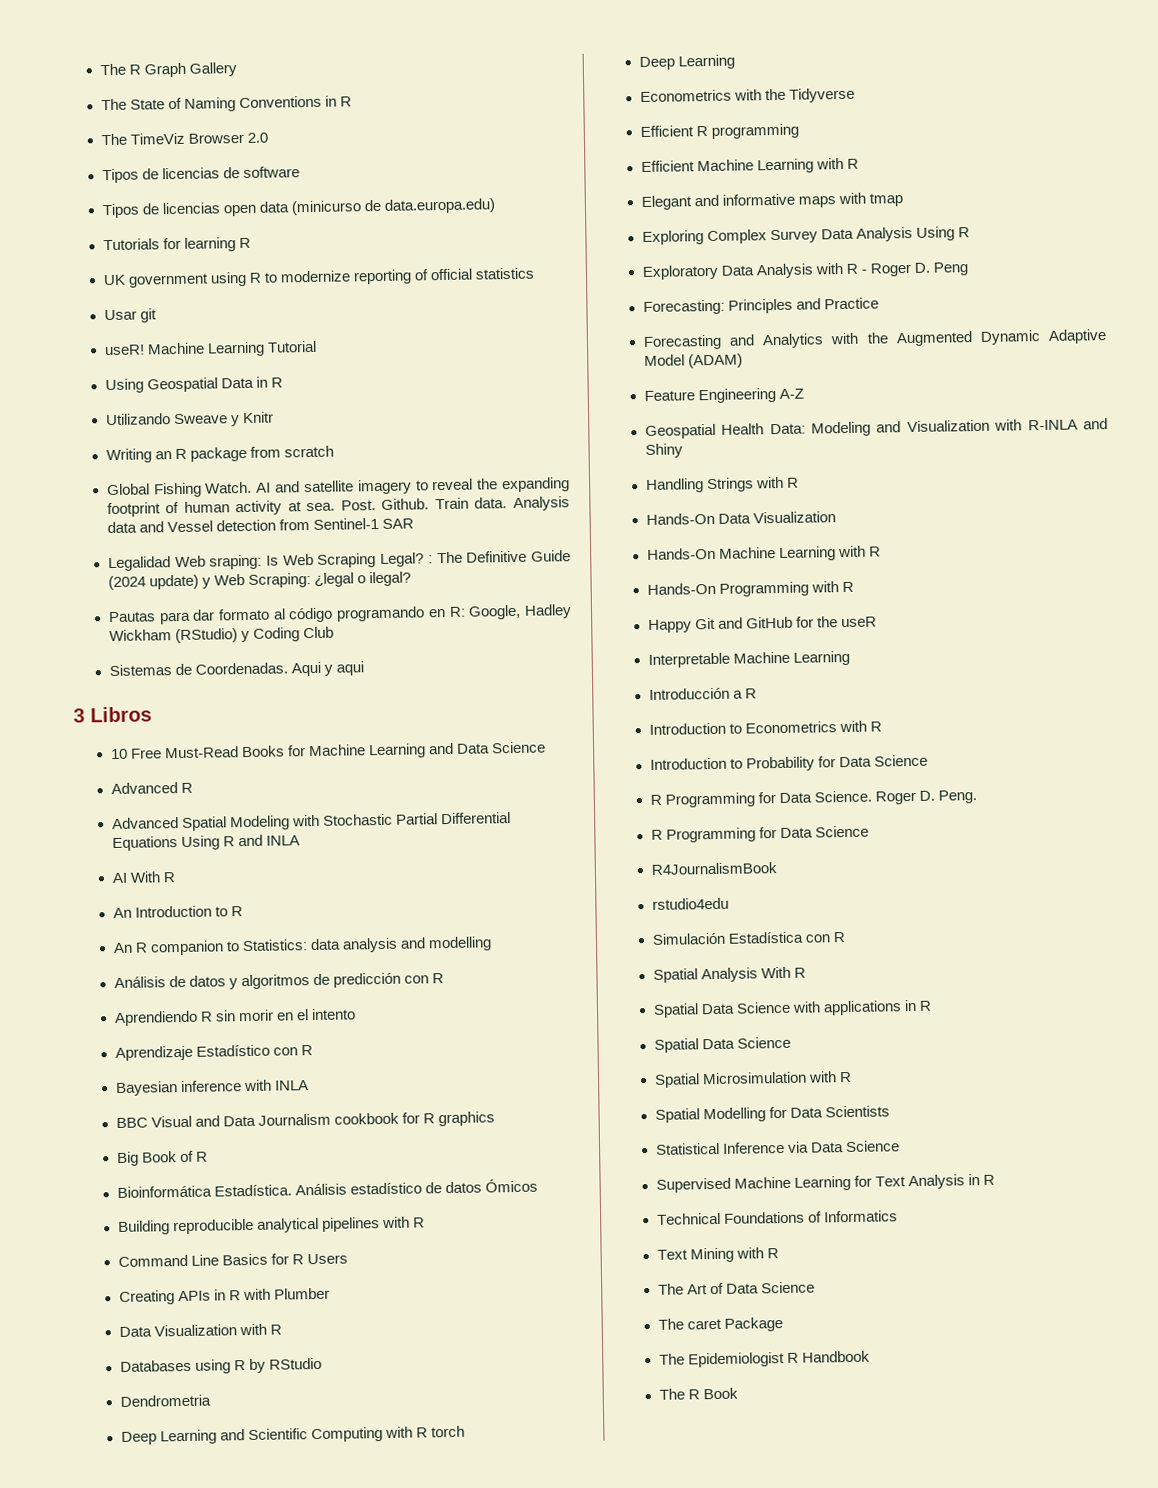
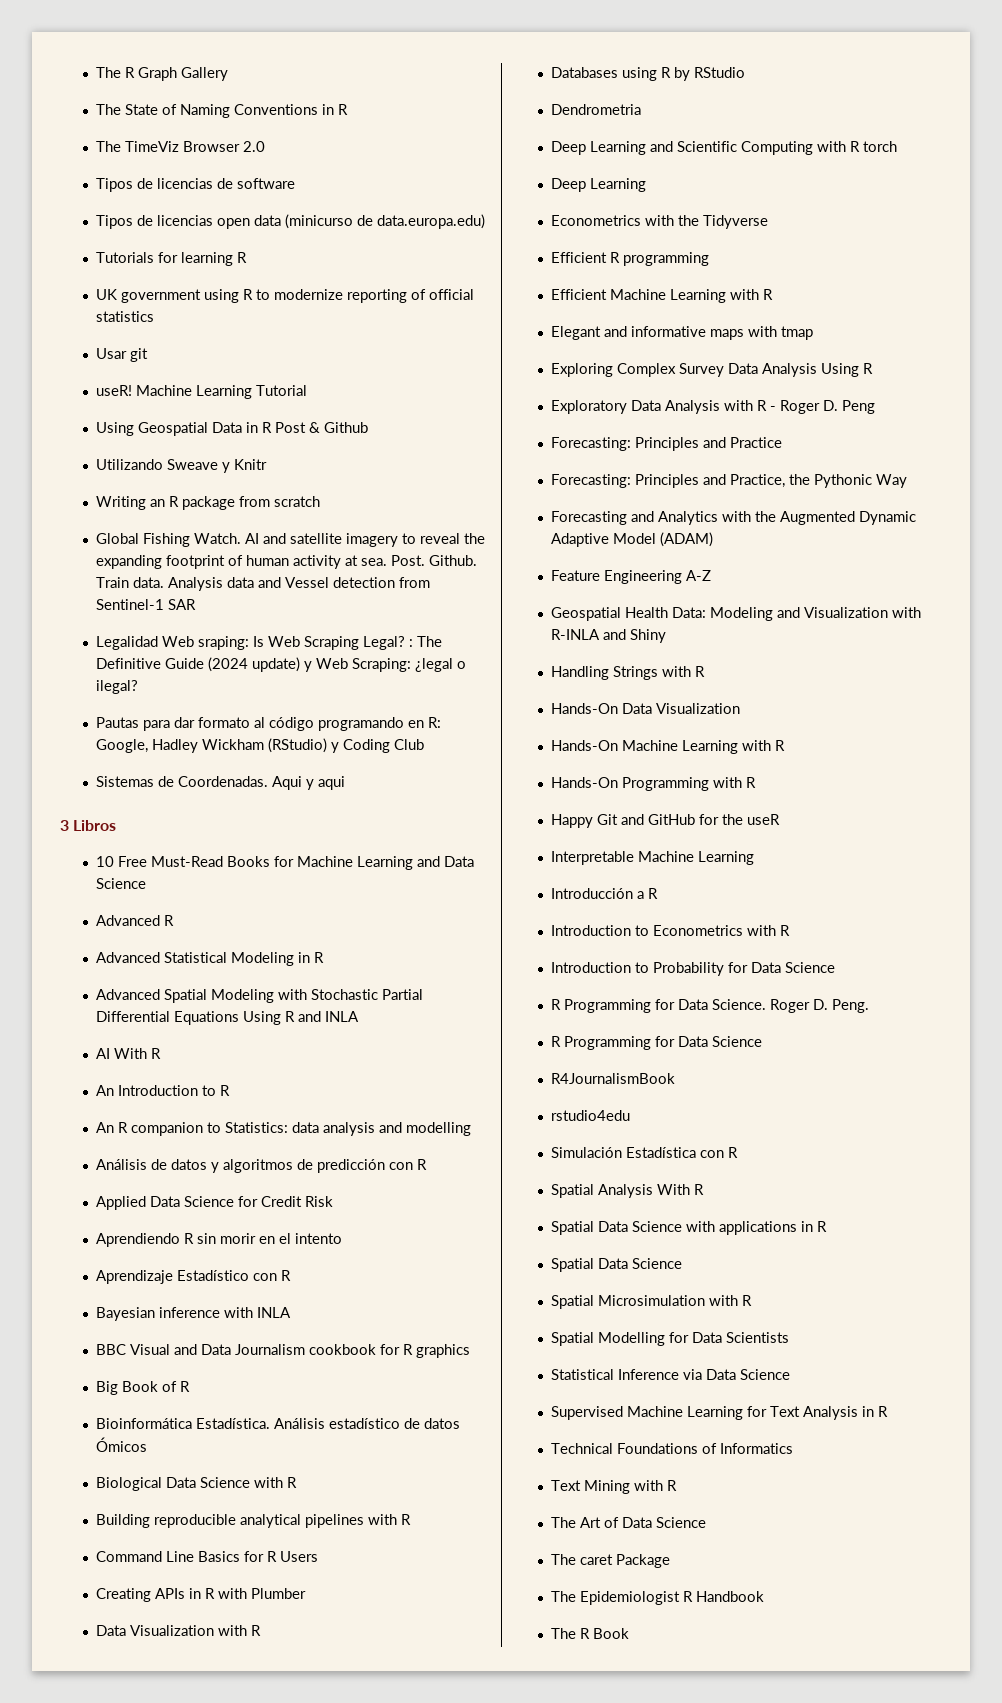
- Using Geospatial Data in R
+ Using Geospatial Data in R Post & Github
+ Advanced Statistical Modeling in R
+ Applied Data Science for Credit Risk
+ Biological Data Science with R
+ Forecasting: Principles and Practice, the Pythonic Way

